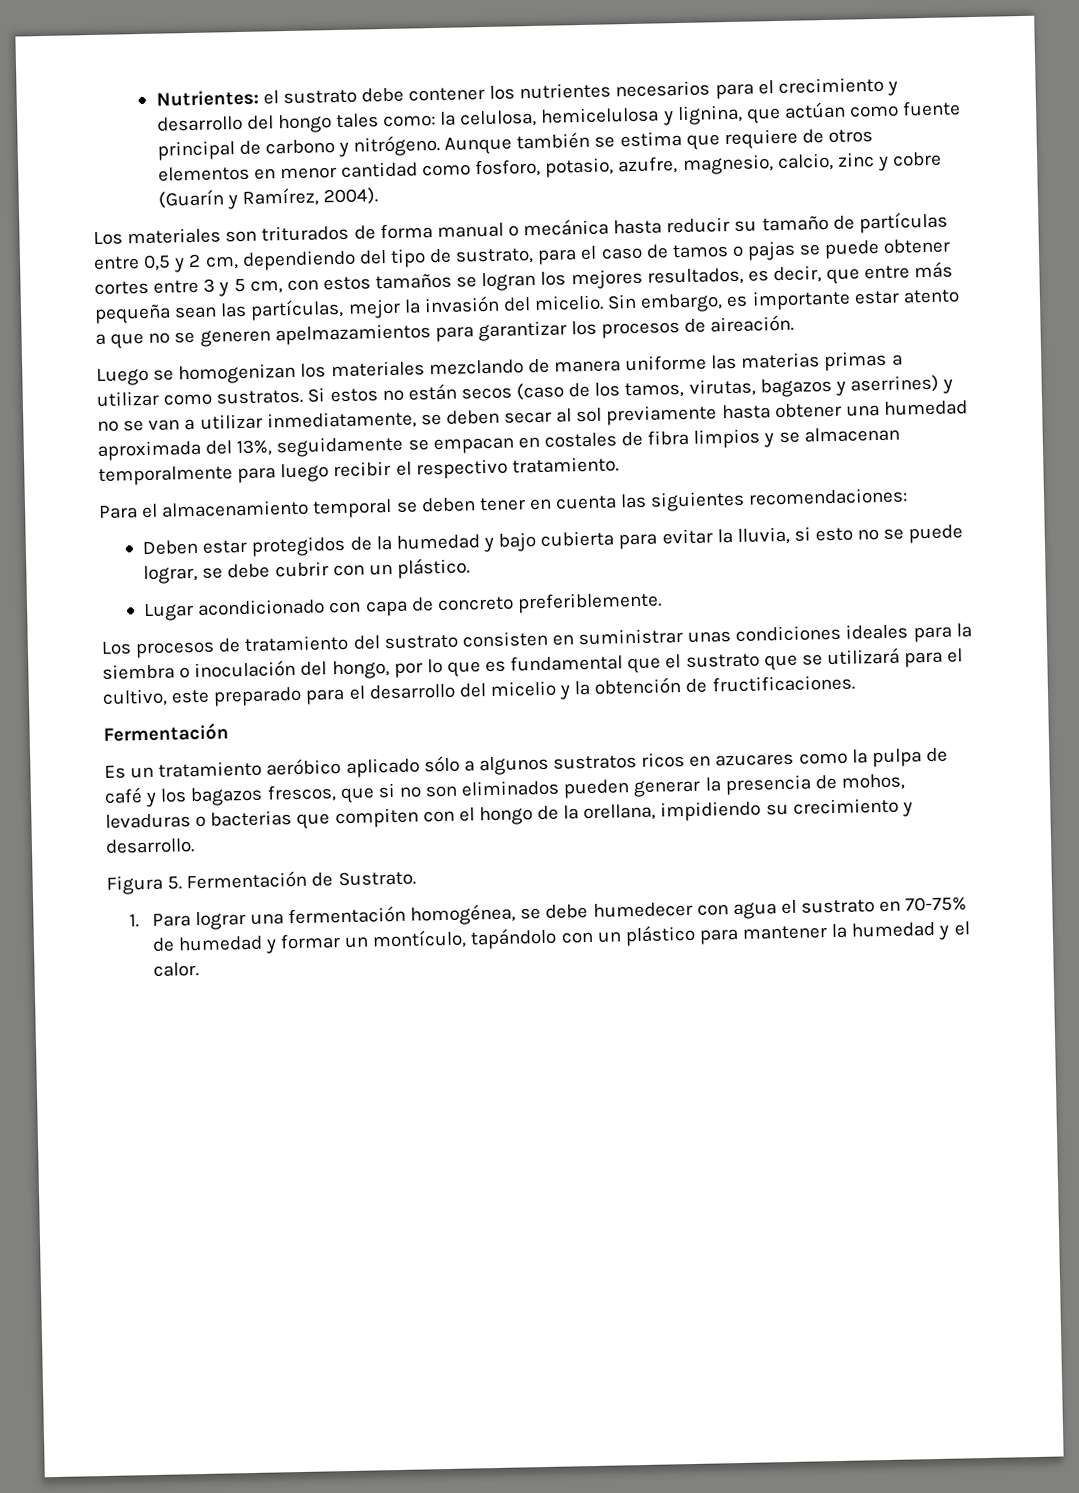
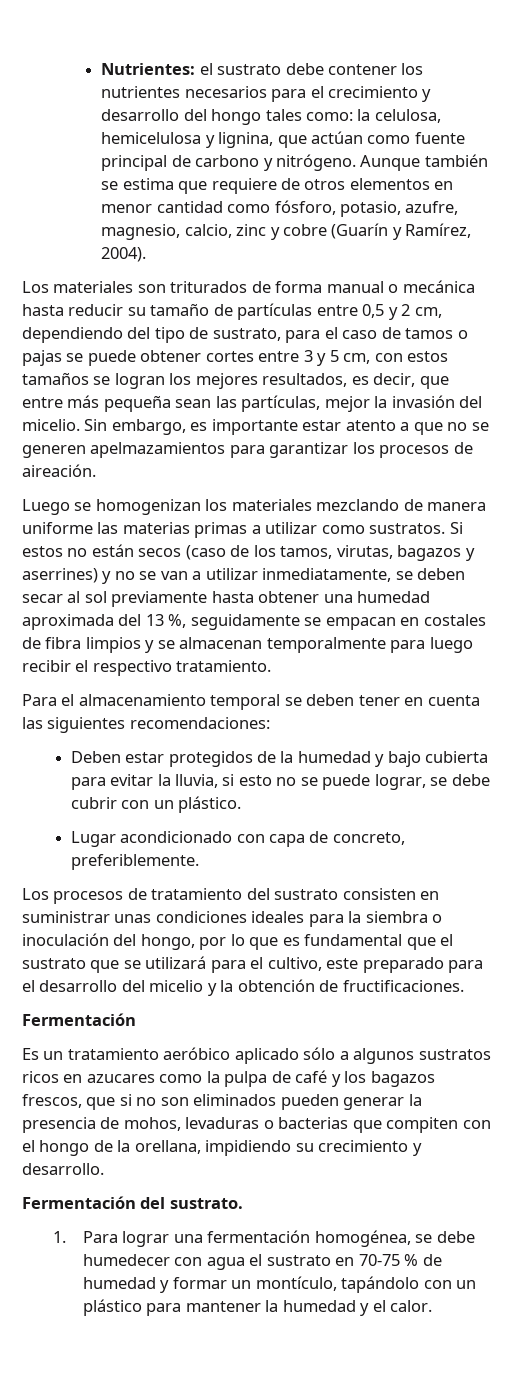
- Aunque también se estima que requiere de otros elementos en menor cantidad como fosforo, potasio, azufre, magnesio, calcio, zinc y cobre (Guarín y Ramírez, 2004).
+ Aunque también se estima que requiere de otros elementos en menor cantidad como fósforo, potasio, azufre, magnesio, calcio, zinc y cobre (Guarín y Ramírez, 2004).
- Si estos no están secos (caso de los tamos, virutas, bagazos y aserrines) y no se van a utilizar inmediatamente, se deben secar al sol previamente hasta obtener una humedad aproximada del 13%, seguidamente se empacan en costales de fibra limpios y se almacenan temporalmente para luego recibir el respectivo tratamiento.
+ Si estos no están secos (caso de los tamos, virutas, bagazos y aserrines) y no se van a utilizar inmediatamente, se deben secar al sol previamente hasta obtener una humedad aproximada del 13 %, seguidamente se empacan en costales de fibra limpios y se almacenan temporalmente para luego recibir el respectivo tratamiento.
- Lugar acondicionado con capa de concreto preferiblemente.
+ Lugar acondicionado con capa de concreto, preferiblemente.
- Figura 5. Fermentación de Sustrato.
+ Fermentación del sustrato.
- 1. Para lograr una fermentación homogénea, se debe humedecer con agua el sustrato en 70-75% de humedad y formar un montículo, tapándolo con un plástico para mantener la humedad y el calor.
+ 1. Para lograr una fermentación homogénea, se debe humedecer con agua el sustrato en 70-75 % de humedad y formar un montículo, tapándolo con un plástico para mantener la humedad y el calor.

